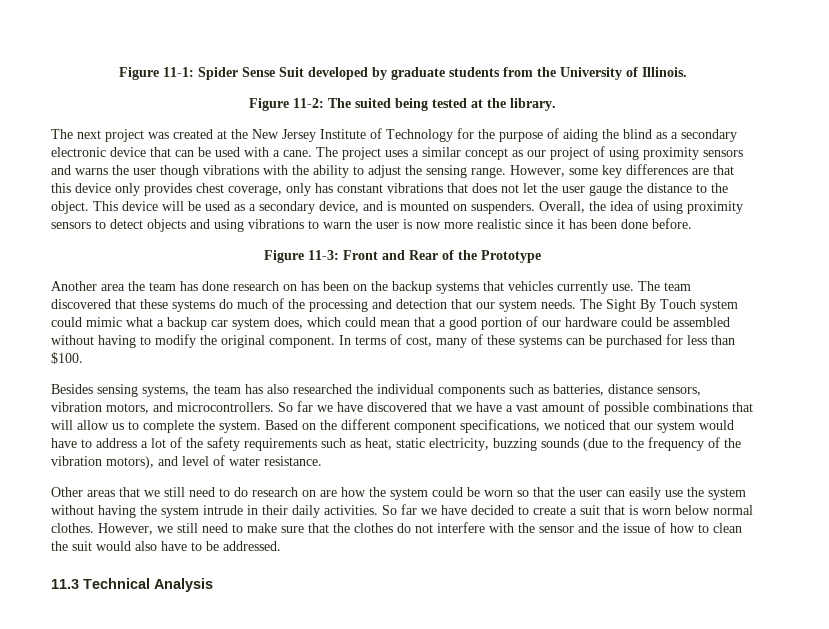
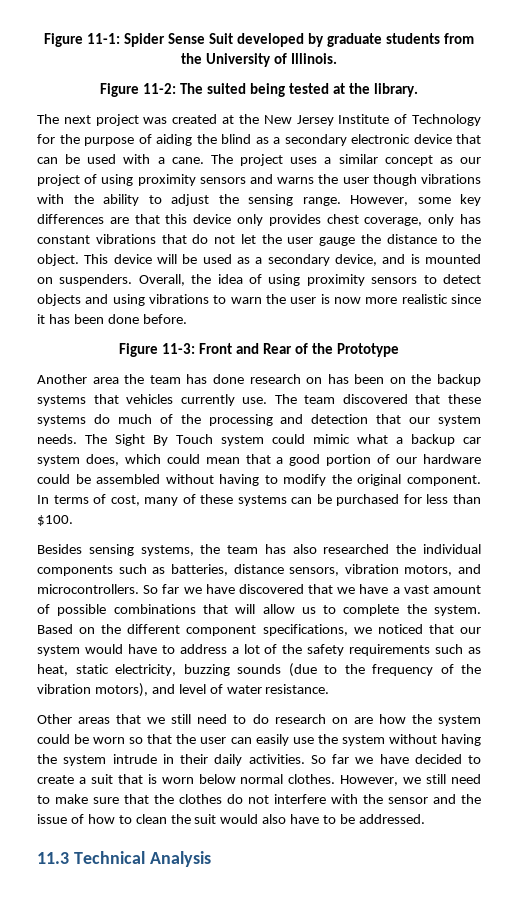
- However, some key differences are that this device only provides chest coverage, only has constant vibrations that does not let the user gauge the distance to the object.
+ However, some key differences are that this device only provides chest coverage, only has constant vibrations that do not let the user gauge the distance to the object.

